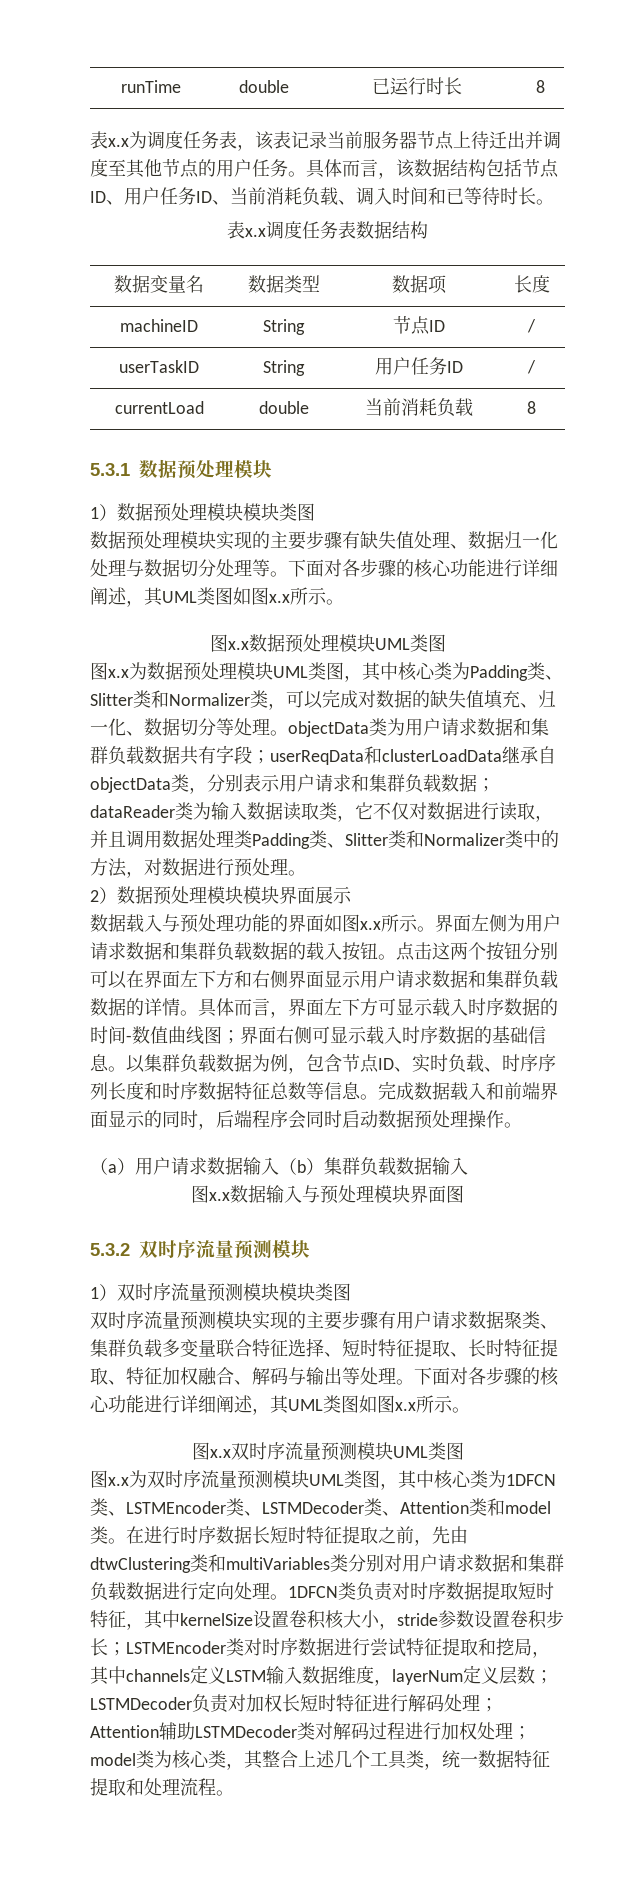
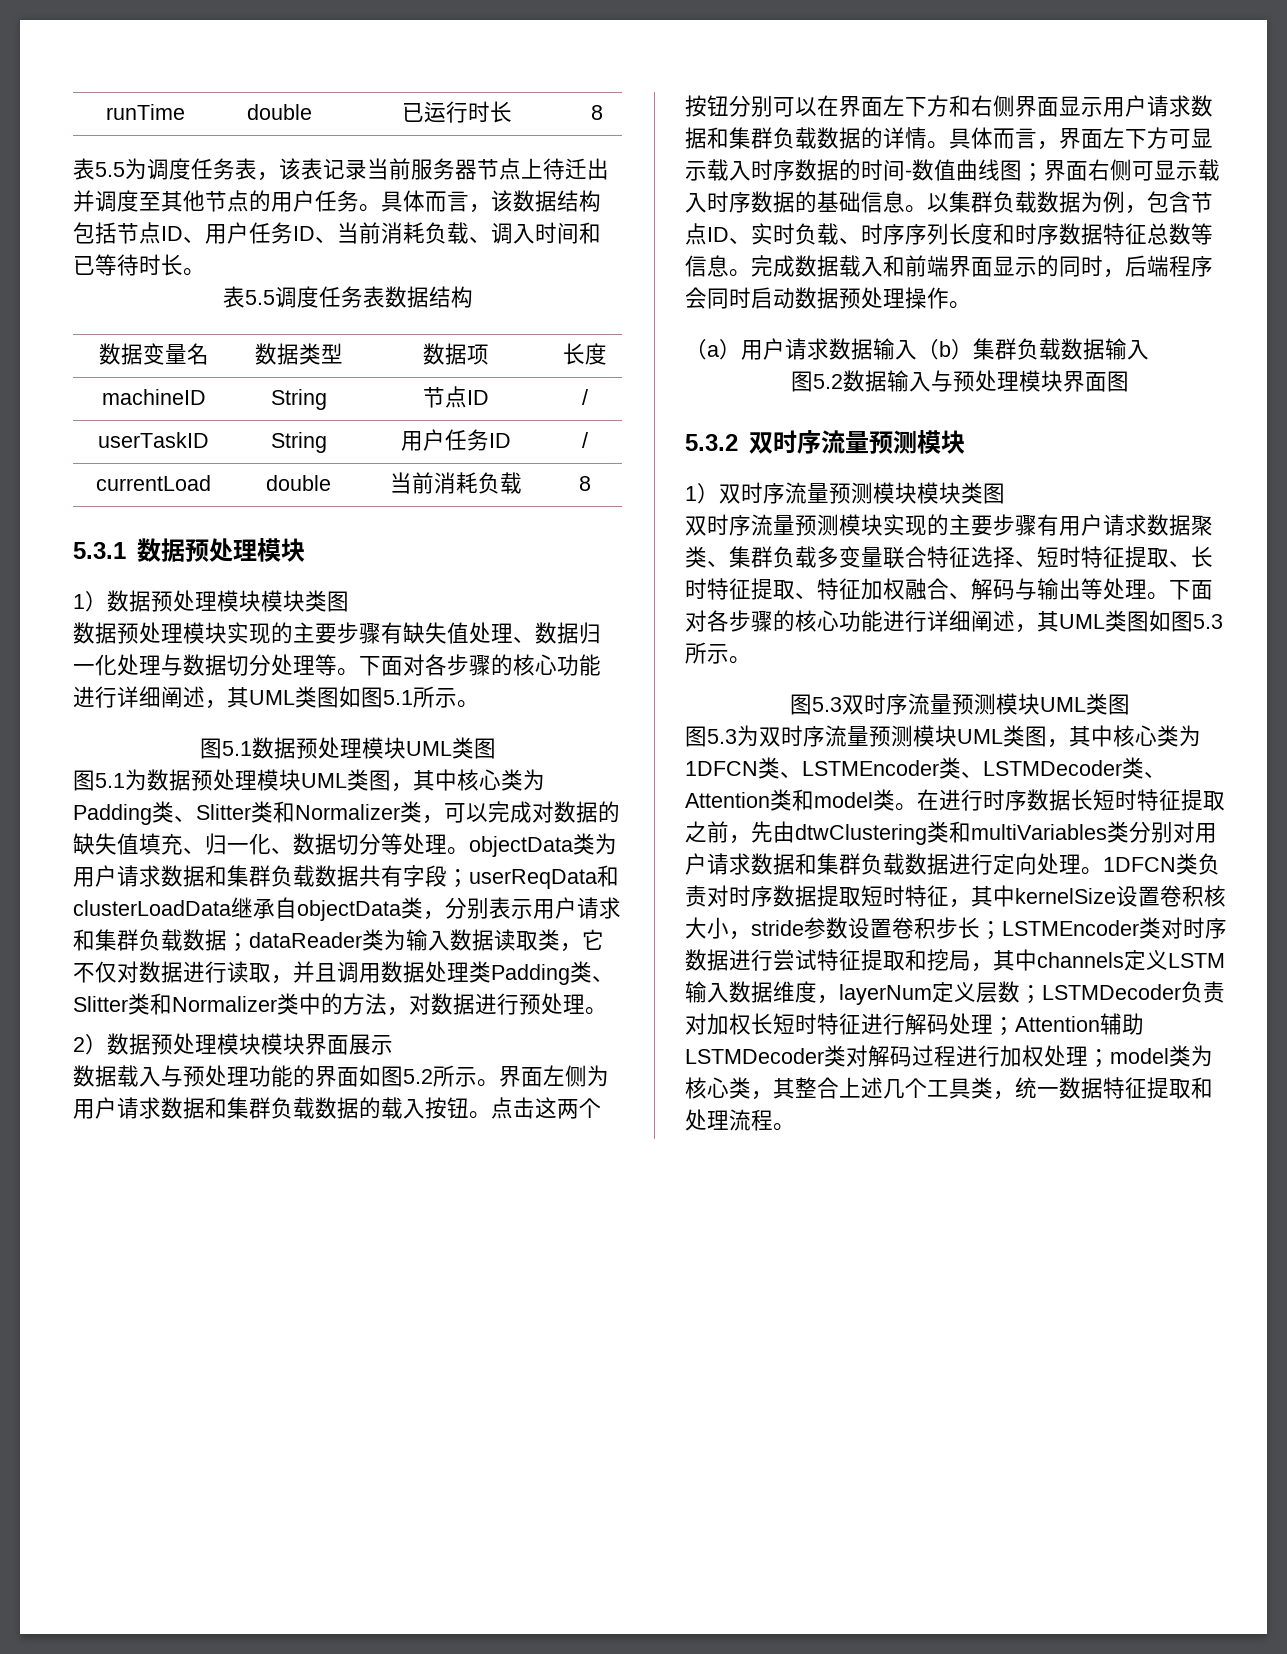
- 表x.x为调度任务表，该表记录当前服务器节点上待迁出并调度至其他节点的用户任务。
+ 表5.5为调度任务表，该表记录当前服务器节点上待迁出并调度至其他节点的用户任务。
- 表x.x调度任务表数据结构
+ 表5.5调度任务表数据结构
- 数据预处理模块实现的主要步骤有缺失值处理、数据归一化处理与数据切分处理等。下面对各步骤的核心功能进行详细阐述，其UML类图如图x.x所示。
- 图x.x数据预处理模块UML类图
+ 数据预处理模块实现的主要步骤有缺失值处理、数据归一化处理与数据切分处理等。下面对各步骤的核心功能进行详细阐述，其UML类图如图5.1所示。
+ 图5.1数据预处理模块UML类图
- 图x.x为数据预处理模块UML类图，其中核心类为Padding类、Slitter类和Normalizer类，可以完成对数据的缺失值填充、归一化、数据切分等处理。objectData类为用户请求数据和集群负载数据共有字段；
+ 图5.1为数据预处理模块UML类图，其中核心类为Padding类、Slitter类和Normalizer类，可以完成对数据的缺失值填充、归一化、数据切分等处理。objectData类为用户请求数据和集群负载数据共有字段；
- 数据载入与预处理功能的界面如图x.x所示。
+ 数据载入与预处理功能的界面如图5.2所示。
- 图x.x数据输入与预处理模块界面图
+ 图5.2数据输入与预处理模块界面图
- 双时序流量预测模块实现的主要步骤有用户请求数据聚类、集群负载多变量联合特征选择、短时特征提取、长时特征提取、特征加权融合、解码与输出等处理。下面对各步骤的核心功能进行详细阐述，其UML类图如图x.x所示。
- 图x.x双时序流量预测模块UML类图
+ 双时序流量预测模块实现的主要步骤有用户请求数据聚类、集群负载多变量联合特征选择、短时特征提取、长时特征提取、特征加权融合、解码与输出等处理。下面对各步骤的核心功能进行详细阐述，其UML类图如图5.3所示。
+ 图5.3双时序流量预测模块UML类图
- 图x.x为双时序流量预测模块UML类图，其中核心类为1DFCN类、LSTMEncoder类、LSTMDecoder类、Attention类和model类。
+ 图5.3为双时序流量预测模块UML类图，其中核心类为1DFCN类、LSTMEncoder类、LSTMDecoder类、Attention类和model类。

